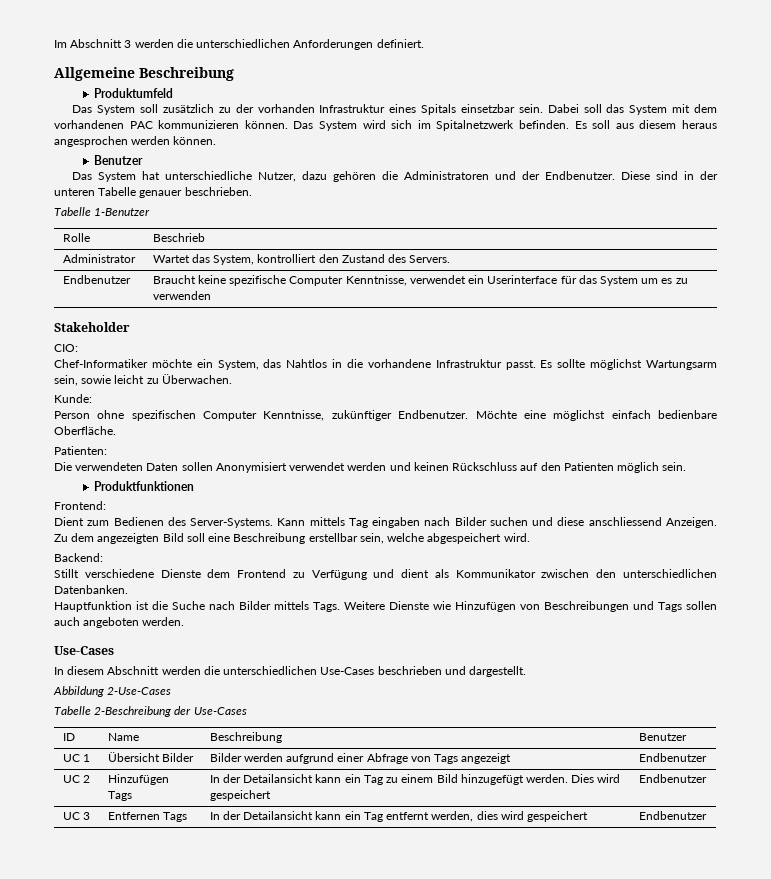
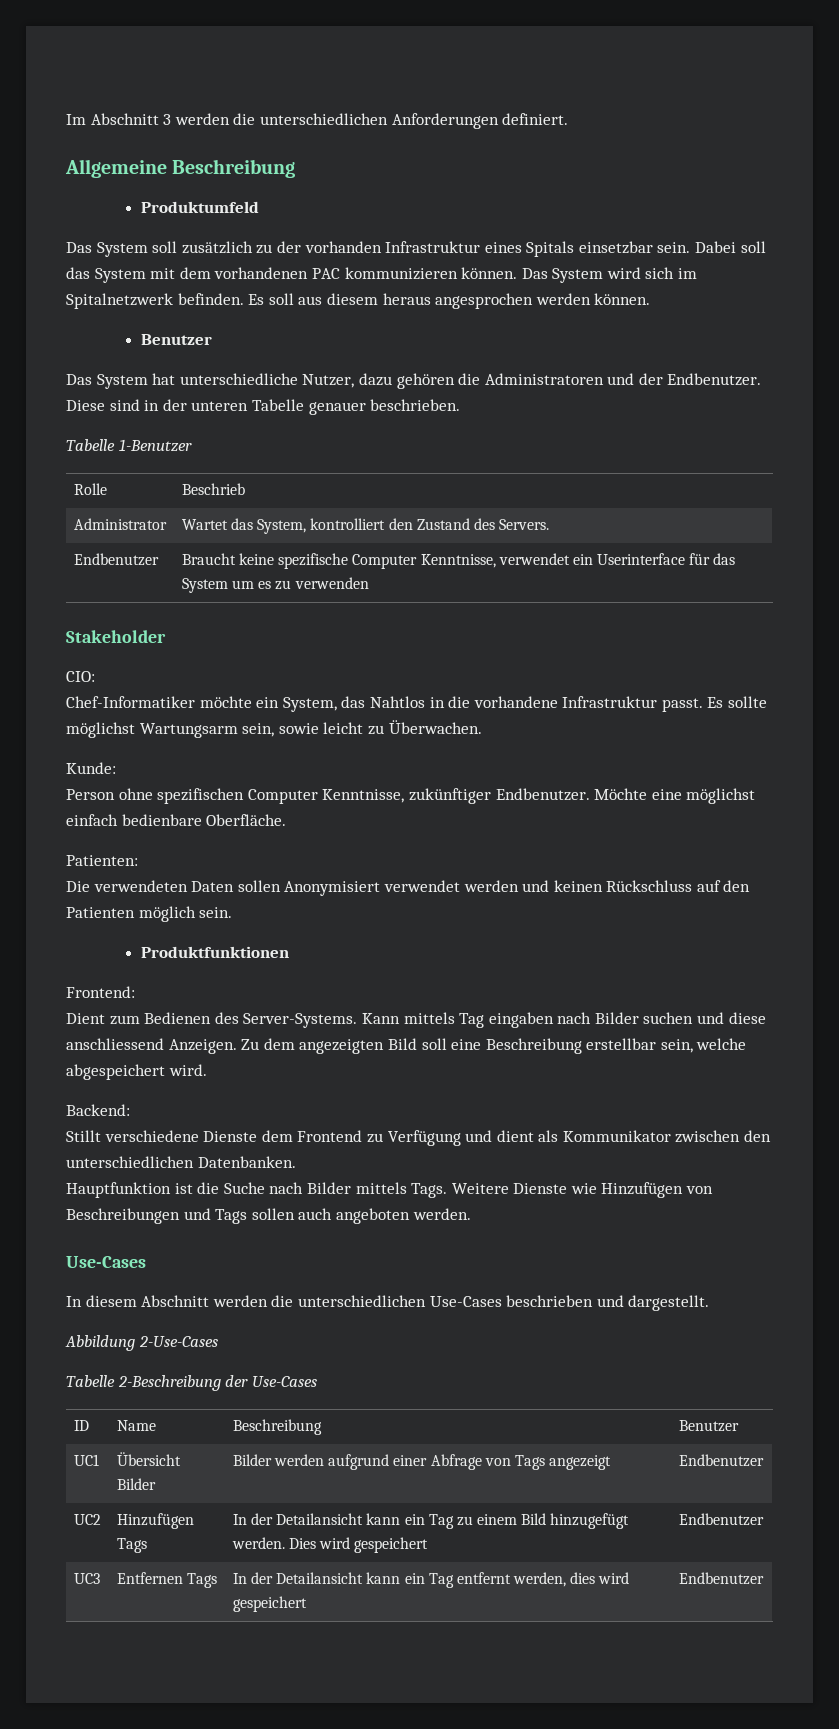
- UC 1 | Übersicht Bilder | Bilder werden aufgrund einer Abfrage von Tags angezeigt | Endbenutzer
+ UC1 | Übersicht Bilder | Bilder werden aufgrund einer Abfrage von Tags angezeigt | Endbenutzer
- UC 2 | Hinzufügen Tags | In der Detailansicht kann ein Tag zu einem Bild hinzugefügt werden. Dies wird gespeichert | Endbenutzer
+ UC2 | Hinzufügen Tags | In der Detailansicht kann ein Tag zu einem Bild hinzugefügt werden. Dies wird gespeichert | Endbenutzer
- UC 3 | Entfernen Tags | In der Detailansicht kann ein Tag entfernt werden, dies wird gespeichert | Endbenutzer
+ UC3 | Entfernen Tags | In der Detailansicht kann ein Tag entfernt werden, dies wird gespeichert | Endbenutzer

